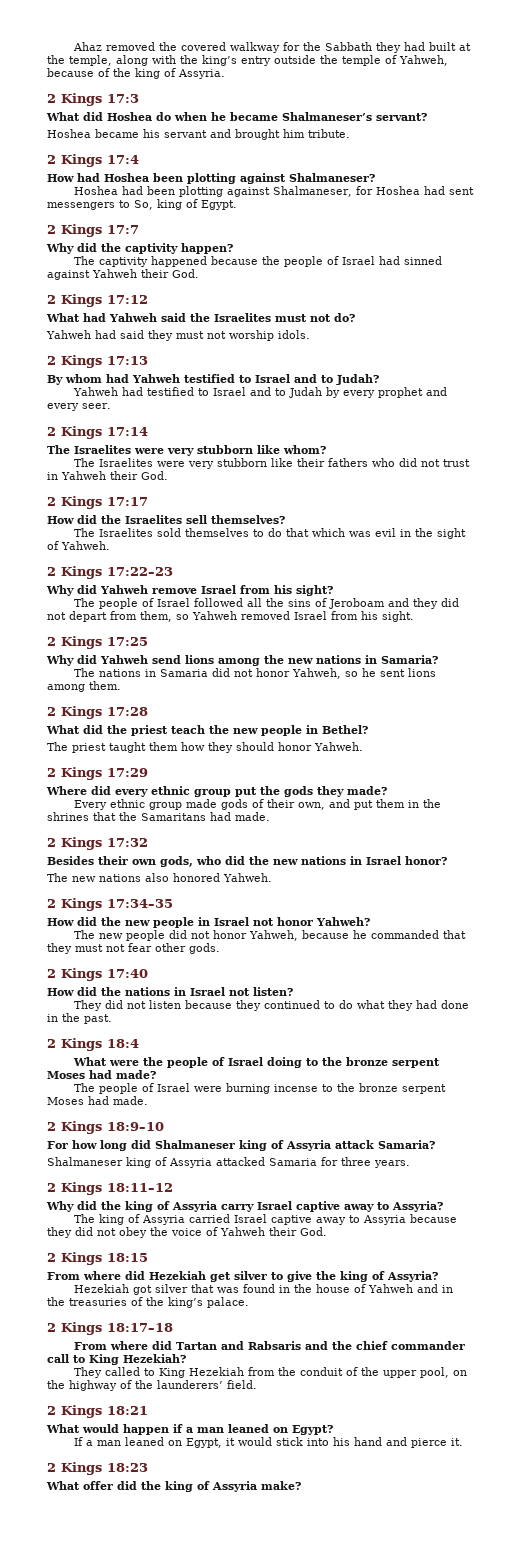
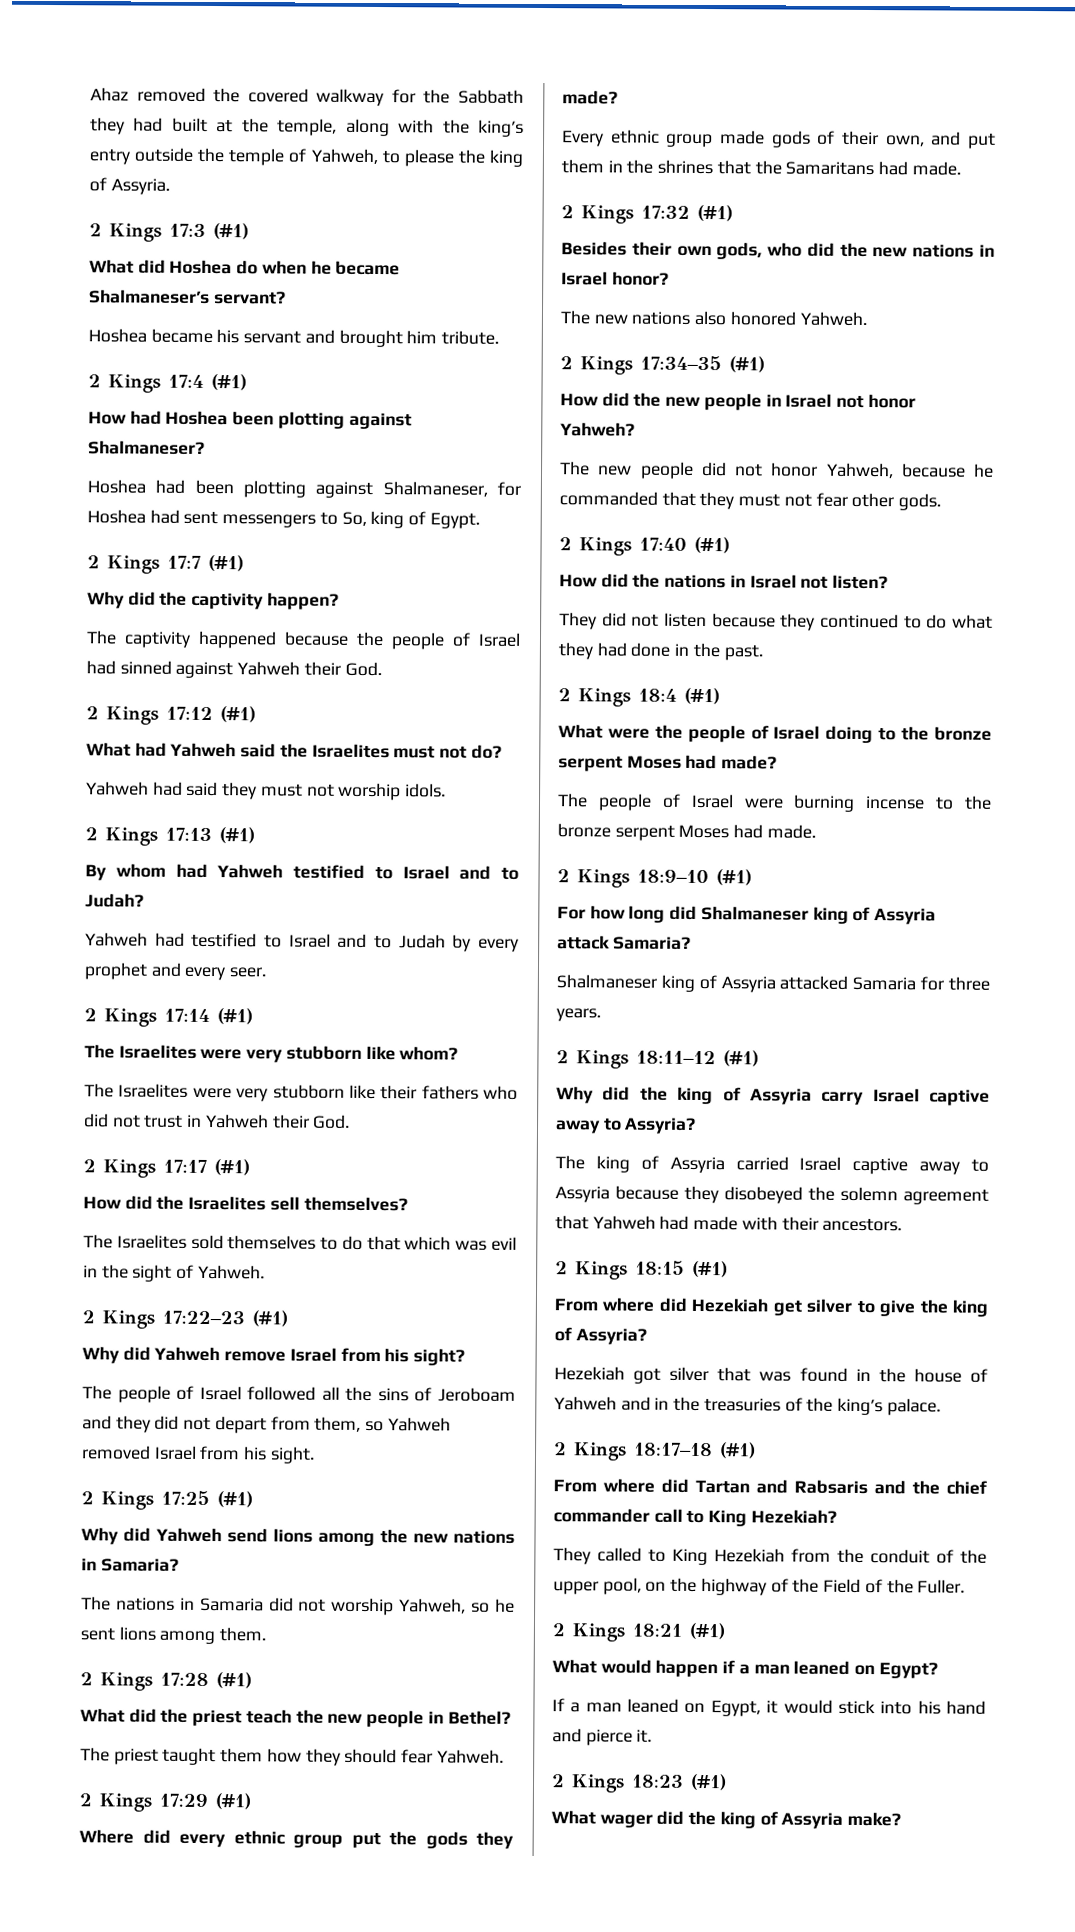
- Ahaz removed the covered walkway for the Sabbath they had built at the temple, along with the king’s entry outside the temple of Yahweh, because of the king of Assyria.
+ Ahaz removed the covered walkway for the Sabbath they had built at the temple, along with the king’s entry outside the temple of Yahweh, to please the king of Assyria.
- 2 Kings 17:3
+ 2 Kings 17:3 (#1)
- 2 Kings 17:4
+ 2 Kings 17:4 (#1)
- 2 Kings 17:7
+ 2 Kings 17:7 (#1)
- 2 Kings 17:12
+ 2 Kings 17:12 (#1)
- 2 Kings 17:13
+ 2 Kings 17:13 (#1)
- 2 Kings 17:14
+ 2 Kings 17:14 (#1)
- 2 Kings 17:17
+ 2 Kings 17:17 (#1)
- 2 Kings 17:22–23
+ 2 Kings 17:22–23 (#1)
- 2 Kings 17:25
+ 2 Kings 17:25 (#1)
- The nations in Samaria did not honor Yahweh, so he sent lions among them.
+ The nations in Samaria did not worship Yahweh, so he sent lions among them.
- 2 Kings 17:28
+ 2 Kings 17:28 (#1)
- The priest taught them how they should honor Yahweh.
+ The priest taught them how they should fear Yahweh.
- 2 Kings 17:29
+ 2 Kings 17:29 (#1)
- 2 Kings 17:32
+ 2 Kings 17:32 (#1)
- 2 Kings 17:34–35
+ 2 Kings 17:34–35 (#1)
- 2 Kings 17:40
+ 2 Kings 17:40 (#1)
- 2 Kings 18:4
+ 2 Kings 18:4 (#1)
- 2 Kings 18:9–10
+ 2 Kings 18:9–10 (#1)
- 2 Kings 18:11–12
+ 2 Kings 18:11–12 (#1)
- The king of Assyria carried Israel captive away to Assyria because they did not obey the voice of Yahweh their God.
+ The king of Assyria carried Israel captive away to Assyria because they disobeyed the solemn agreement that Yahweh had made with their ancestors.
- 2 Kings 18:15
+ 2 Kings 18:15 (#1)
- 2 Kings 18:17–18
+ 2 Kings 18:17–18 (#1)
- They called to King Hezekiah from the conduit of the upper pool, on the highway of the launderers’ field.
+ They called to King Hezekiah from the conduit of the upper pool, on the highway of the Field of the Fuller.
- 2 Kings 18:21
+ 2 Kings 18:21 (#1)
- 2 Kings 18:23
- What offer did the king of Assyria make?
+ 2 Kings 18:23 (#1)
+ What wager did the king of Assyria make?

